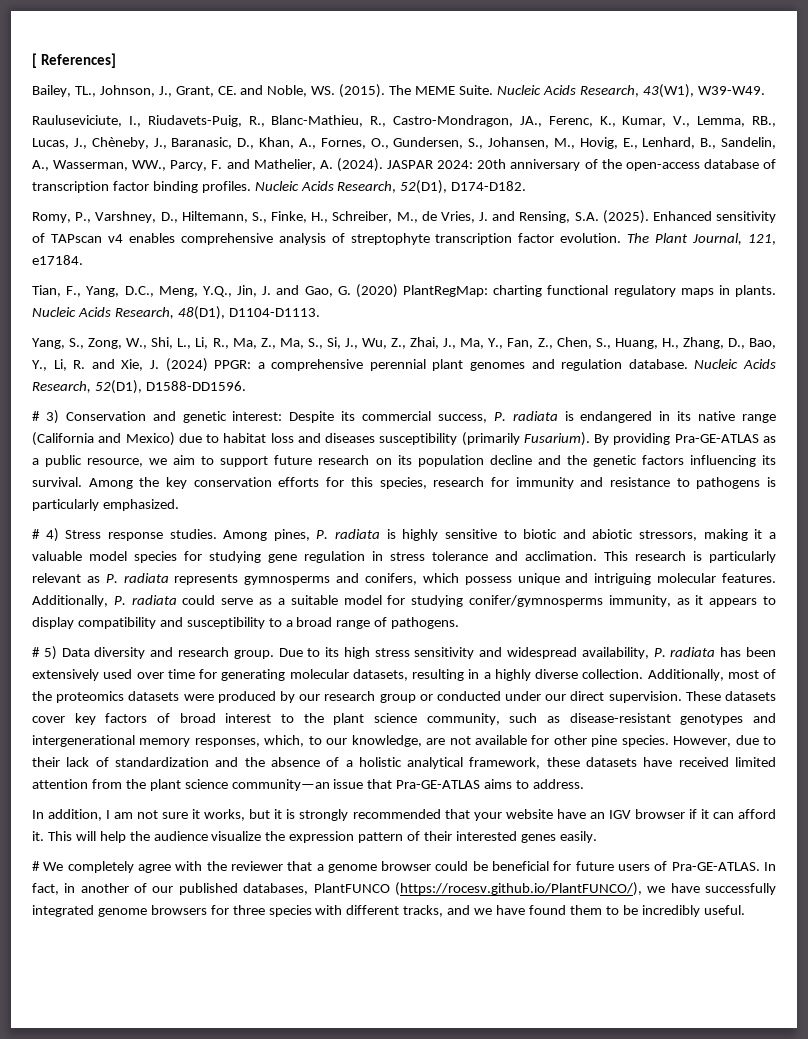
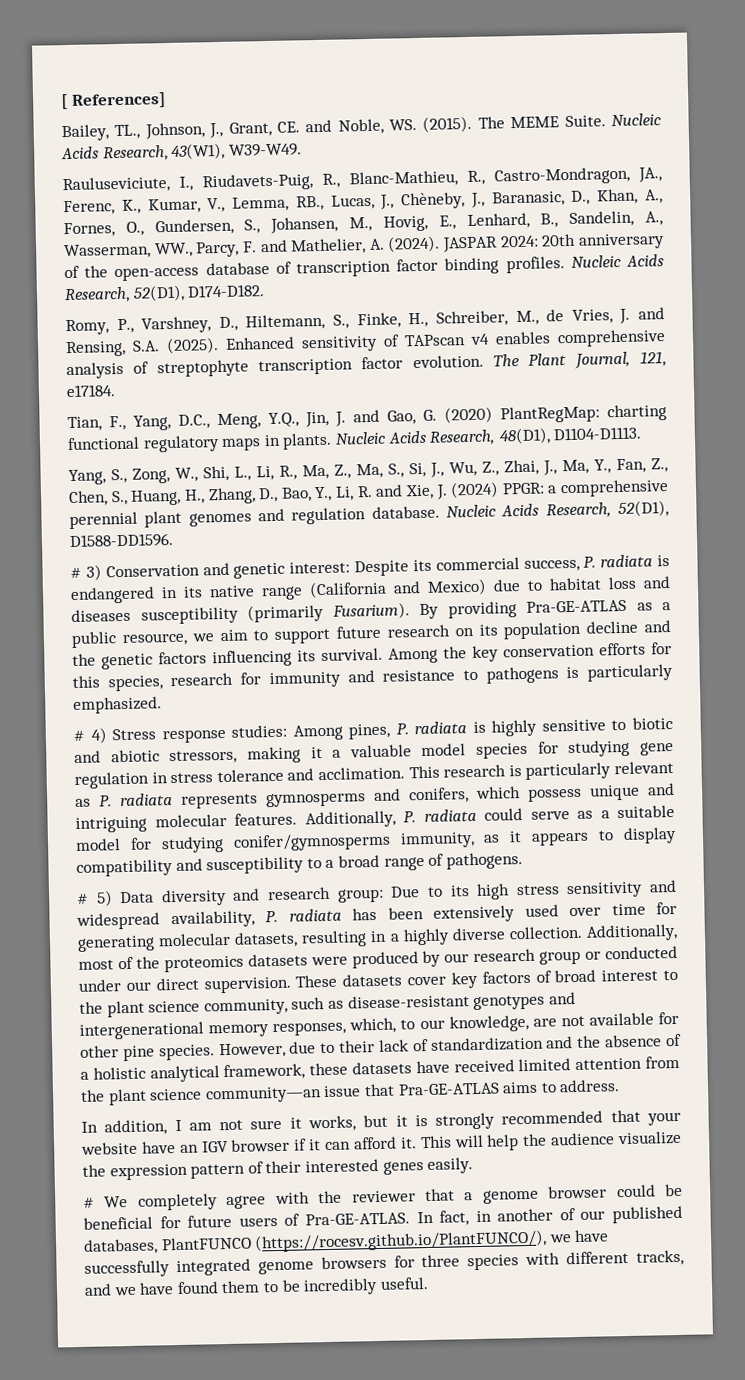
- # 4) Stress response studies. Among pines, P. radiata is highly sensitive to biotic and abiotic stressors, making it a valuable model species for studying gene regulation in stress tolerance and acclimation.
+ # 4) Stress response studies: Among pines, P. radiata is highly sensitive to biotic and abiotic stressors, making it a valuable model species for studying gene regulation in stress tolerance and acclimation.
- # 5) Data diversity and research group. Due to its high stress sensitivity and widespread availability, P. radiata has been extensively used over time for generating molecular datasets, resulting in a highly diverse collection.
+ # 5) Data diversity and research group: Due to its high stress sensitivity and widespread availability, P. radiata has been extensively used over time for generating molecular datasets, resulting in a highly diverse collection.

